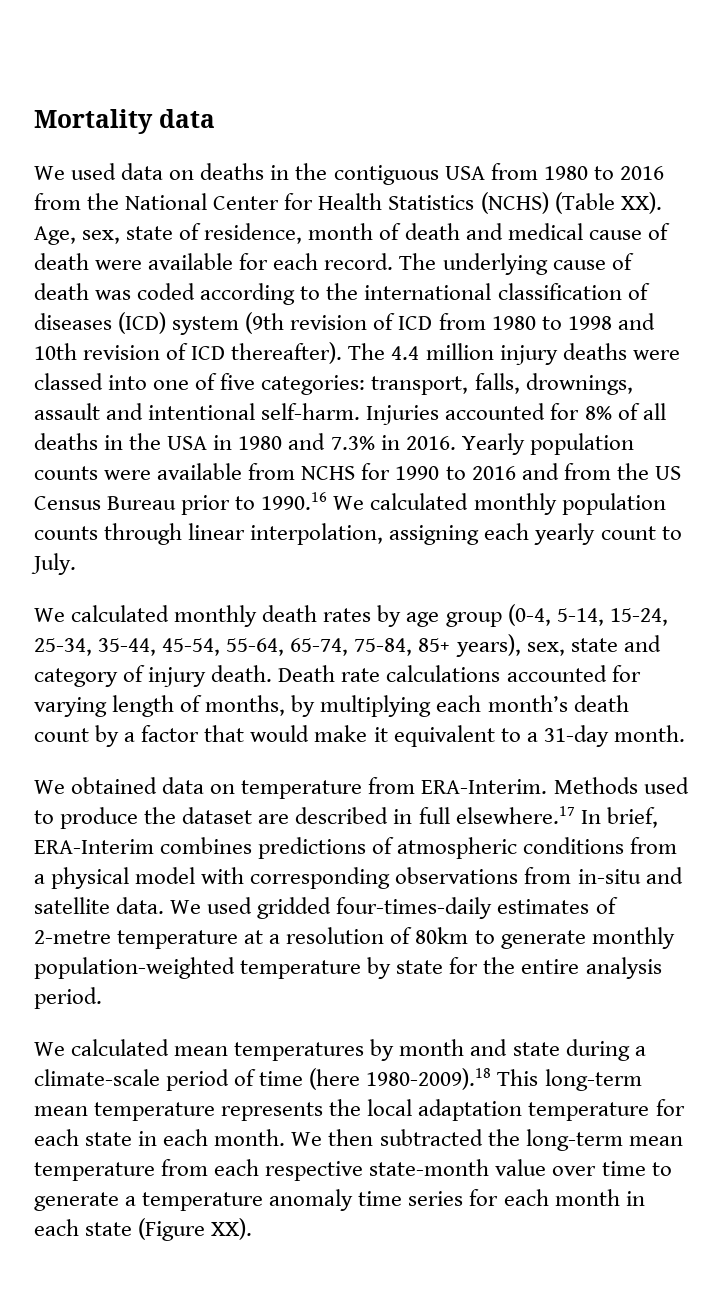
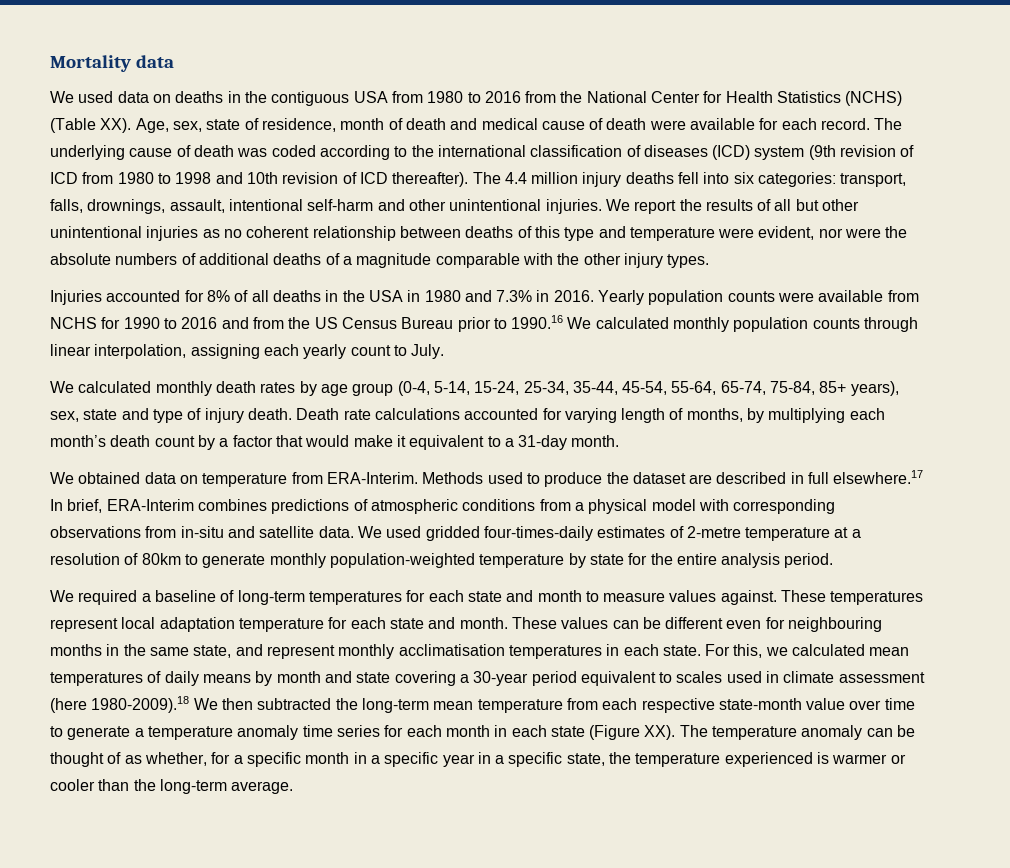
- The 4.4 million injury deaths were classed into one of five categories: transport, falls, drownings, assault and intentional self-harm. Injuries accounted for 8% of all deaths in the USA in 1980 and 7.3% in 2016.
+ The 4.4 million injury deaths fell into six categories: transport, falls, drownings, assault, intentional self-harm and other unintentional injuries. We report the results of all but other unintentional injuries as no coherent relationship between deaths of this type and temperature were evident, nor were the absolute numbers of additional deaths of a magnitude comparable with the other injury types.
+ Injuries accounted for 8% of all deaths in the USA in 1980 and 7.3% in 2016.
- We calculated monthly death rates by age group (0-4, 5-14, 15-24, 25-34, 35-44, 45-54, 55-64, 65-74, 75-84, 85+ years), sex, state and category of injury death.
+ We calculated monthly death rates by age group (0-4, 5-14, 15-24, 25-34, 35-44, 45-54, 55-64, 65-74, 75-84, 85+ years), sex, state and type of injury death.
- We calculated mean temperatures by month and state during a climate-scale period of time (here 1980-2009).18 This long-term mean temperature represents the local adaptation temperature for each state in each month. We then subtracted the long-term mean temperature from each respective state-month value over time to generate a temperature anomaly time series for each month in each state (Figure XX).
+ We required a baseline of long-term temperatures for each state and month to measure values against. These temperatures represent local adaptation temperature for each state and month. These values can be different even for neighbouring months in the same state, and represent monthly acclimatisation temperatures in each state. For this, we calculated mean temperatures of daily means by month and state covering a 30-year period equivalent to scales used in climate assessment (here 1980-2009).18 We then subtracted the long-term mean temperature from each respective state-month value over time to generate a temperature anomaly time series for each month in each state (Figure XX). The temperature anomaly can be thought of as whether, for a specific month in a specific year in a specific state, the temperature experienced is warmer or cooler than the long-term average.

